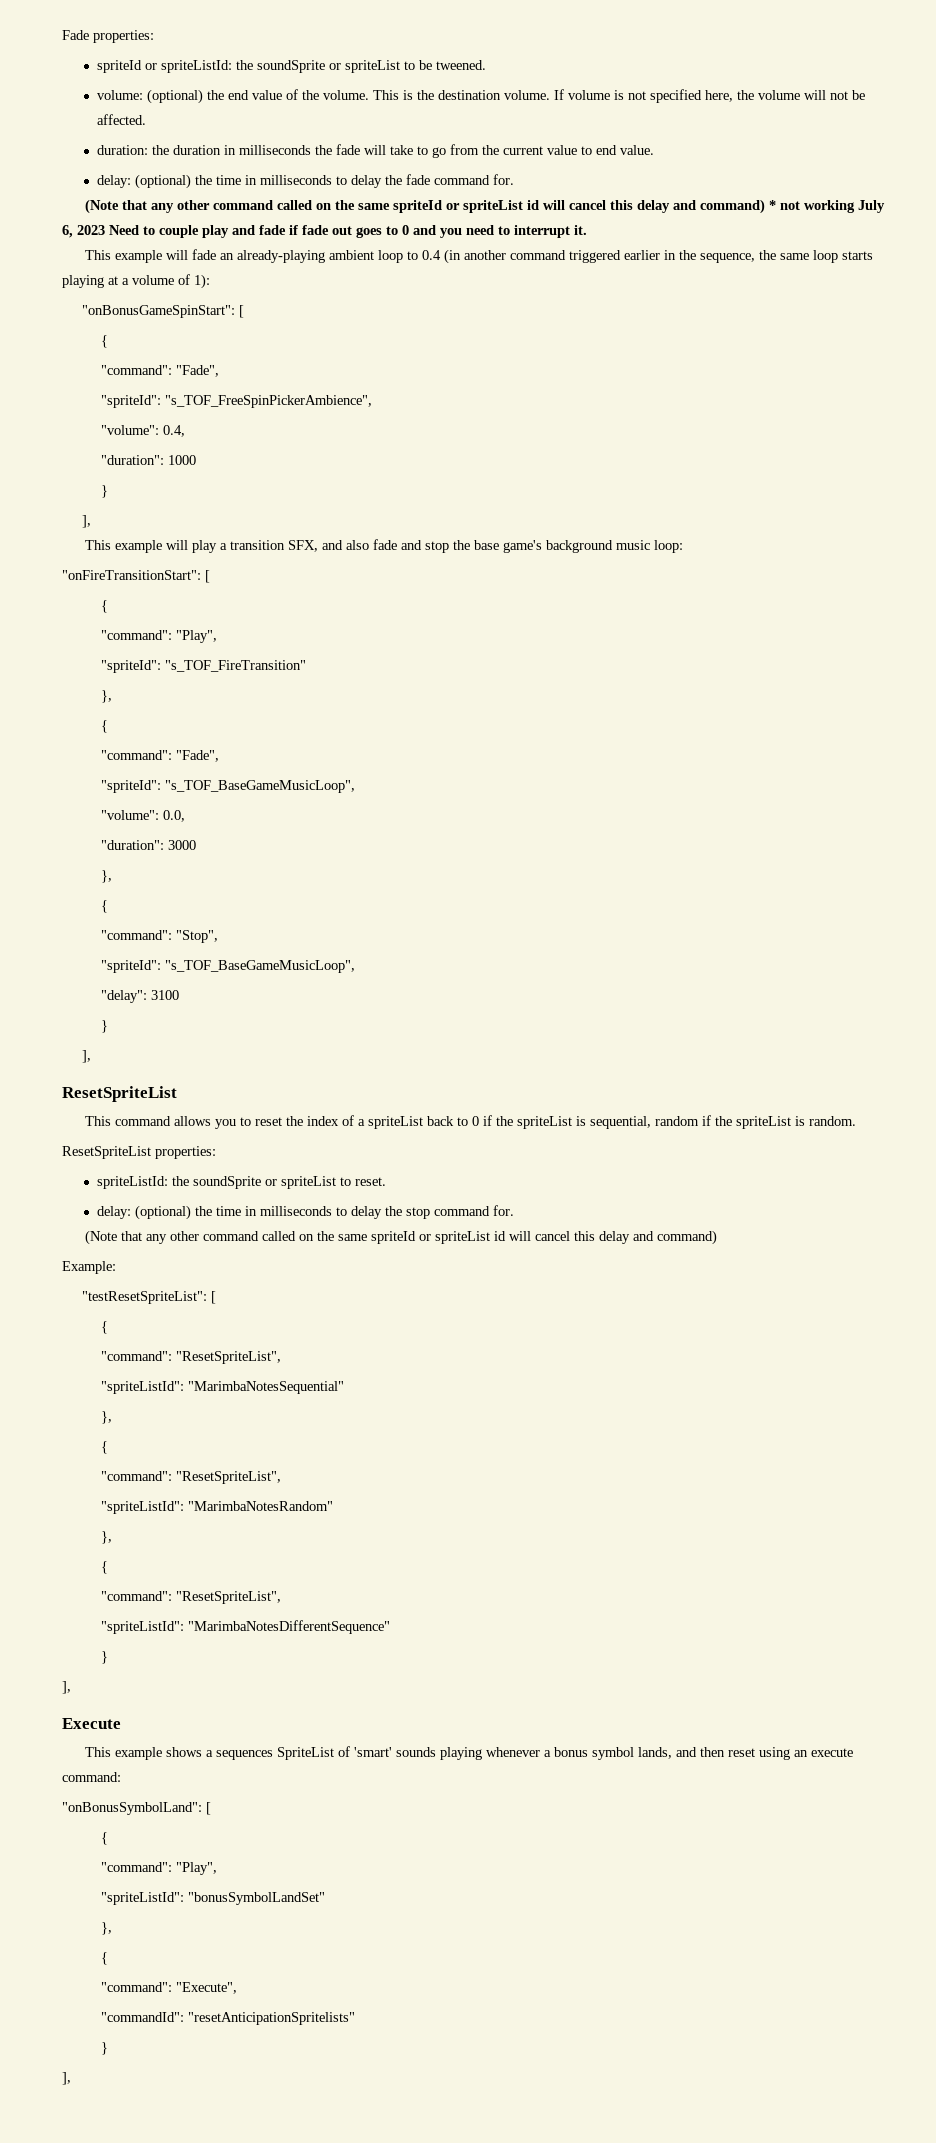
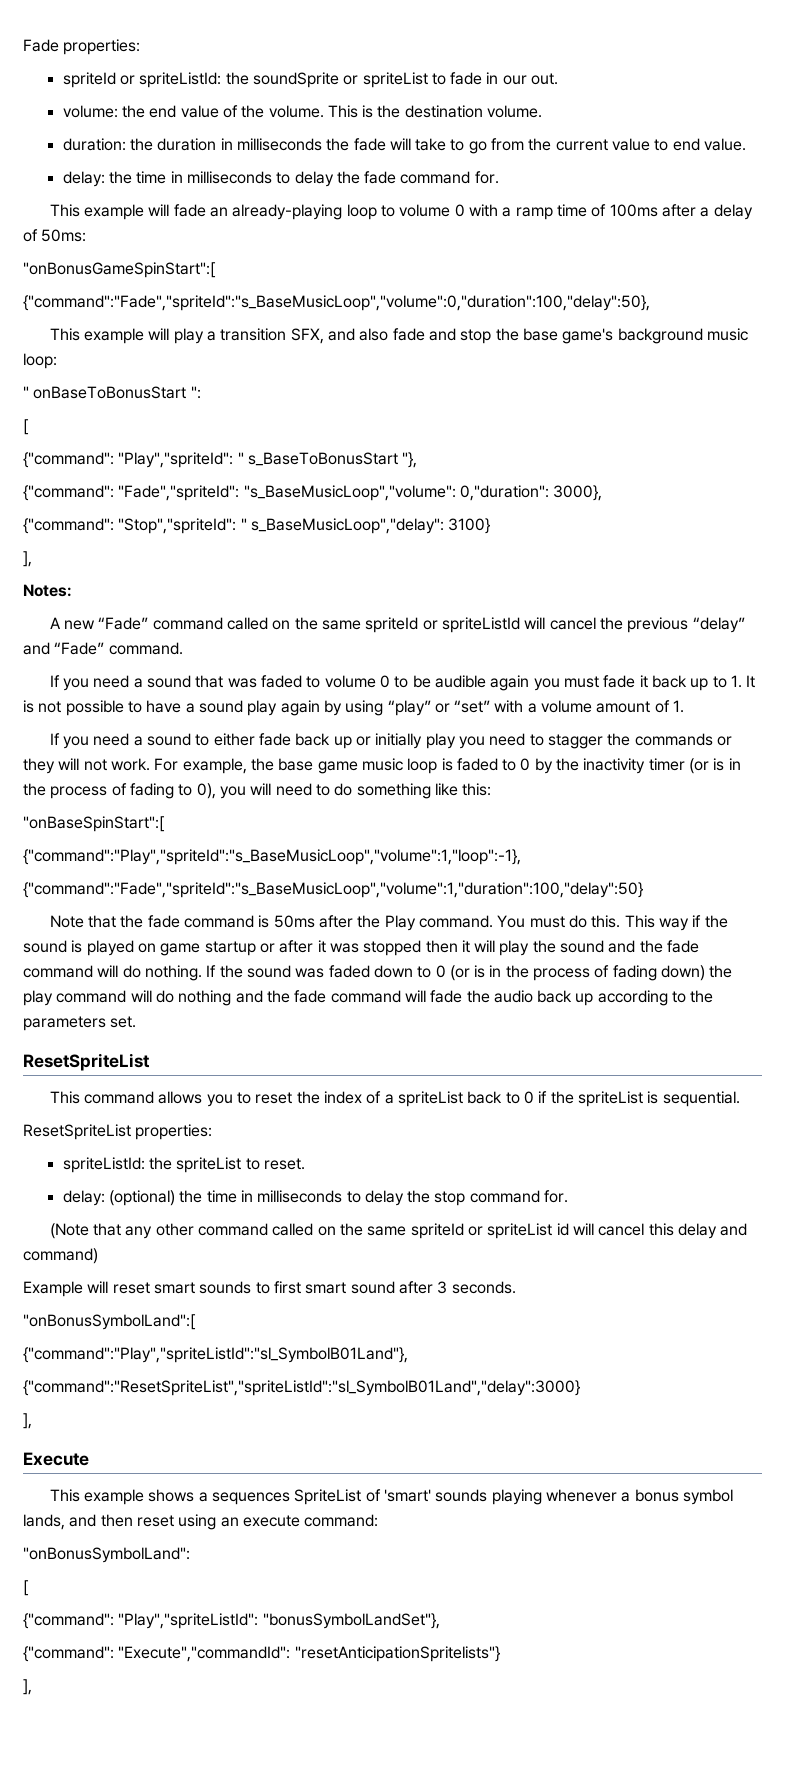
- spriteId or spriteListId: the soundSprite or spriteList to be tweened.
+ spriteId or spriteListId: the soundSprite or spriteList to fade in our out.
- volume: (optional) the end value of the volume.
+ volume: the end value of the volume.
- If volume is not specified here, the volume will not be affected.
- delay: (optional) the time in milliseconds to delay the fade command for.
+ delay: the time in milliseconds to delay the fade command for.
- (Note that any other command called on the same spriteId or spriteList id will cancel this delay and command) * not working July 6, 2023 Need to couple play and fade if fade out goes to 0 and you need to interrupt it.
- This example will fade an already-playing ambient loop to 0.4 (in another command triggered earlier in the sequence, the same loop starts playing at a volume of 1):
- "onBonusGameSpinStart": [
- {
- "command": "Fade",
- "spriteId": "s_TOF_FreeSpinPickerAmbience",
- "volume": 0.4,
- "duration": 1000
- }
- ],
+ This example will fade an already-playing loop to volume 0 with a ramp time of 100ms after a delay of 50ms:
+ "onBonusGameSpinStart":[
+ {"command":"Fade","spriteId":"s_BaseMusicLoop","volume":0,"duration":100,"delay":50},
- "onFireTransitionStart": [
- {
- "command": "Play",
- "spriteId": "s_TOF_FireTransition"
- },
- {
- "command": "Fade",
- "spriteId": "s_TOF_BaseGameMusicLoop",
- "volume": 0.0,
- "duration": 3000
- },
- {
- "command": "Stop",
- "spriteId": "s_TOF_BaseGameMusicLoop",
- "delay": 3100
- }
+ " onBaseToBonusStart ":
+ [
+ {"command": "Play","spriteId": " s_BaseToBonusStart "},
+ {"command": "Fade","spriteId": "s_BaseMusicLoop","volume": 0,"duration": 3000},
+ {"command": "Stop","spriteId": " s_BaseMusicLoop","delay": 3100}
  ],
+ Notes:
+ A new “Fade” command called on the same spriteId or spriteListId will cancel the previous “delay” and “Fade” command.
+ If you need a sound that was faded to volume 0 to be audible again you must fade it back up to 1. It is not possible to have a sound play again by using “play” or “set” with a volume amount of 1.
+ If you need a sound to either fade back up or initially play you need to stagger the commands or they will not work. For example, the base game music loop is faded to 0 by the inactivity timer (or is in the process of fading to 0), you will need to do something like this:
+ "onBaseSpinStart":[
+ {"command":"Play","spriteId":"s_BaseMusicLoop","volume":1,"loop":-1},
+ {"command":"Fade","spriteId":"s_BaseMusicLoop","volume":1,"duration":100,"delay":50}
+ Note that the fade command is 50ms after the Play command. You must do this. This way if the sound is played on game startup or after it was stopped then it will play the sound and the fade command will do nothing. If the sound was faded down to 0 (or is in the process of fading down) the play command will do nothing and the fade command will fade the audio back up according to the parameters set.
- This command allows you to reset the index of a spriteList back to 0 if the spriteList is sequential, random if the spriteList is random.
+ This command allows you to reset the index of a spriteList back to 0 if the spriteList is sequential.
- spriteListId: the soundSprite or spriteList to reset.
+ spriteListId: the spriteList to reset.
- Example:
- "testResetSpriteList": [
- {
- "command": "ResetSpriteList",
- "spriteListId": "MarimbaNotesSequential"
- },
- {
- "command": "ResetSpriteList",
- "spriteListId": "MarimbaNotesRandom"
- },
- {
- "command": "ResetSpriteList",
- "spriteListId": "MarimbaNotesDifferentSequence"
- }
+ Example will reset smart sounds to first smart sound after 3 seconds.
+ "onBonusSymbolLand":[
+ {"command":"Play","spriteListId":"sl_SymbolB01Land"},
+ {"command":"ResetSpriteList","spriteListId":"sl_SymbolB01Land","delay":3000}
- "onBonusSymbolLand": [
- {
- "command": "Play",
- "spriteListId": "bonusSymbolLandSet"
- },
- {
- "command": "Execute",
- "commandId": "resetAnticipationSpritelists"
- }
+ "onBonusSymbolLand":
+ [
+ {"command": "Play","spriteListId": "bonusSymbolLandSet"},
+ {"command": "Execute","commandId": "resetAnticipationSpritelists"}

